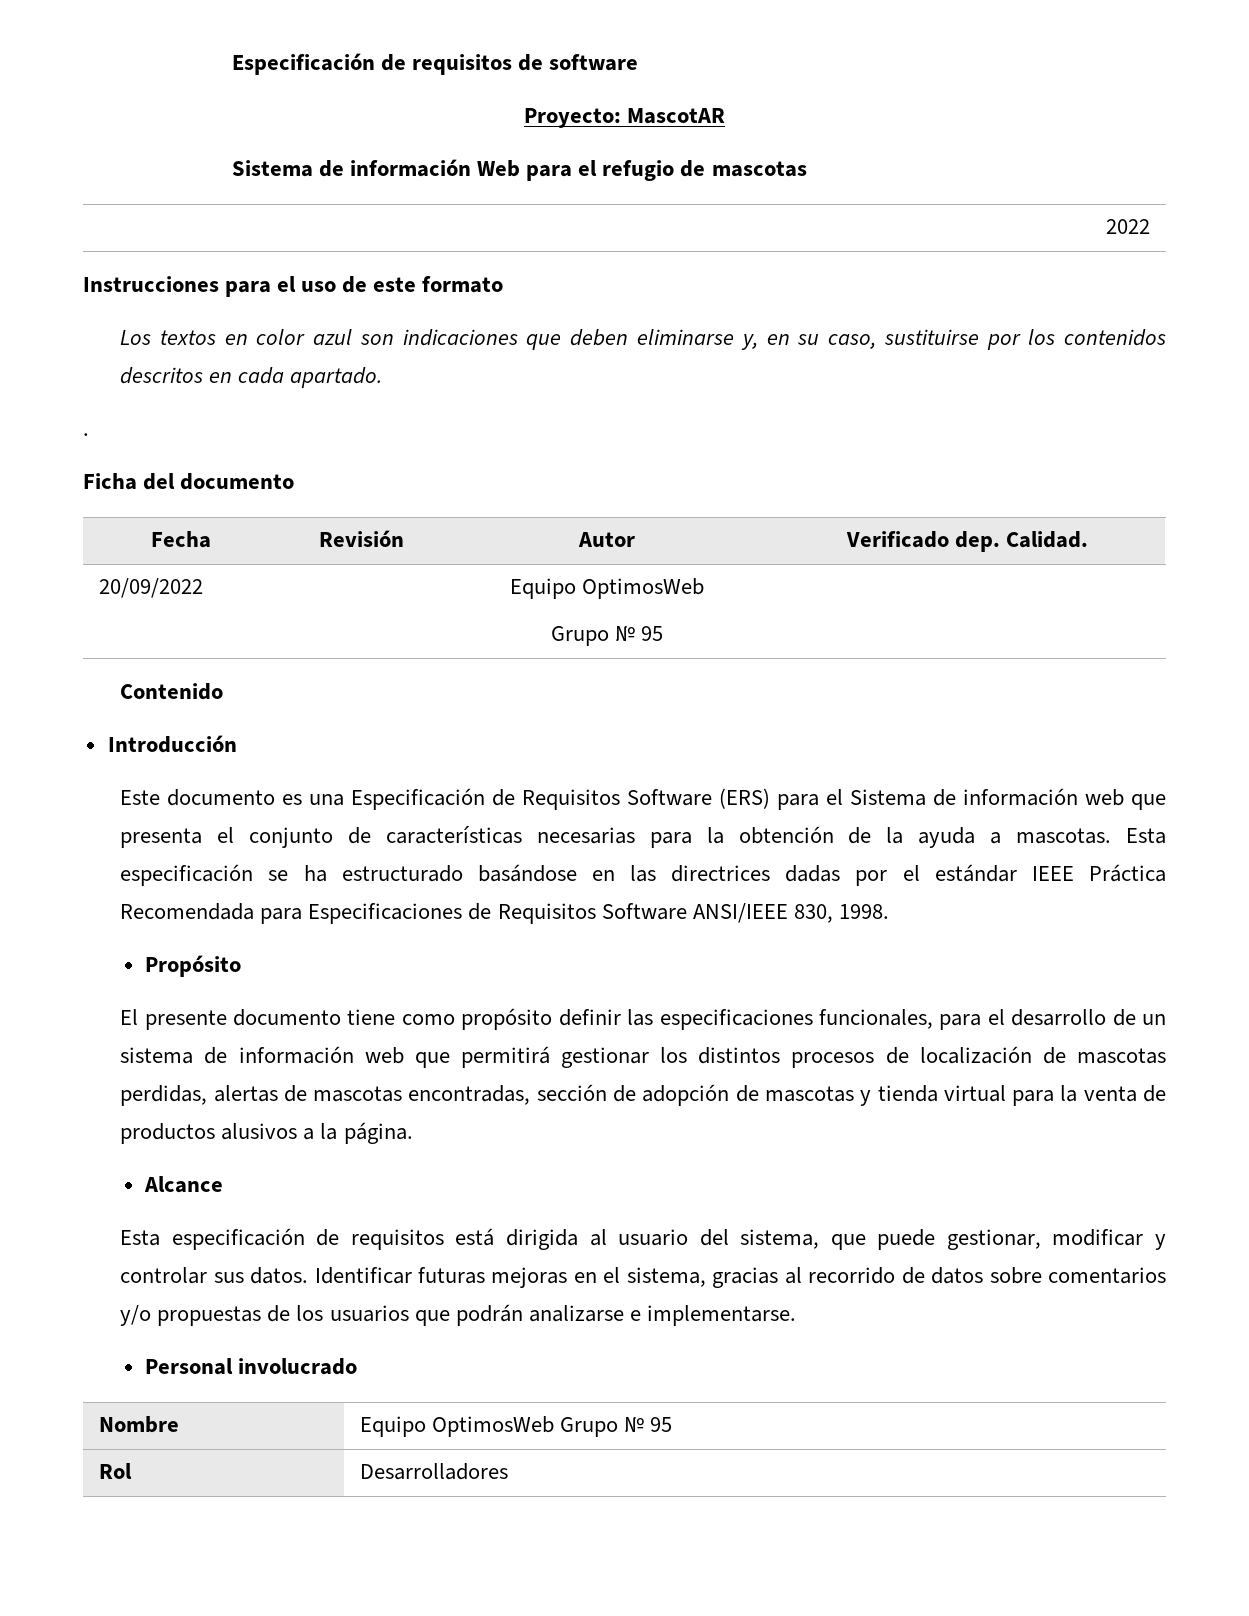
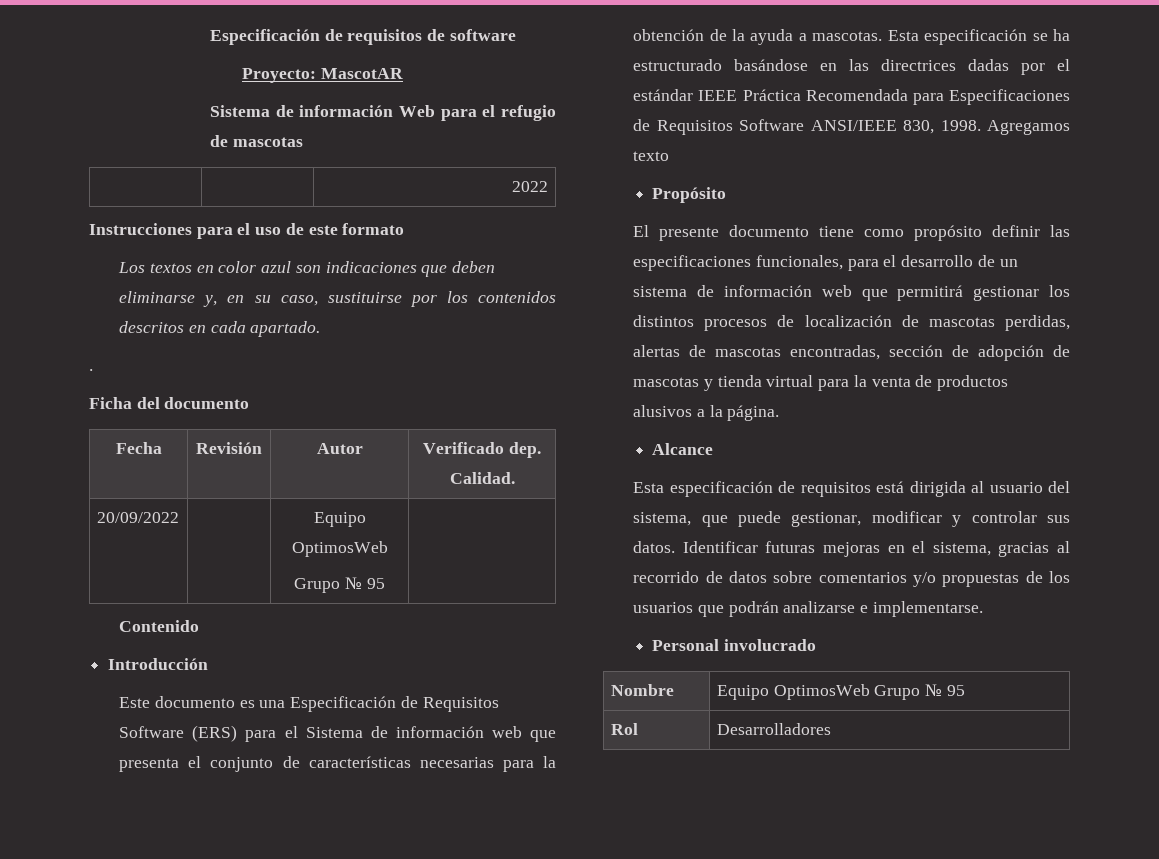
+ Agregamos texto

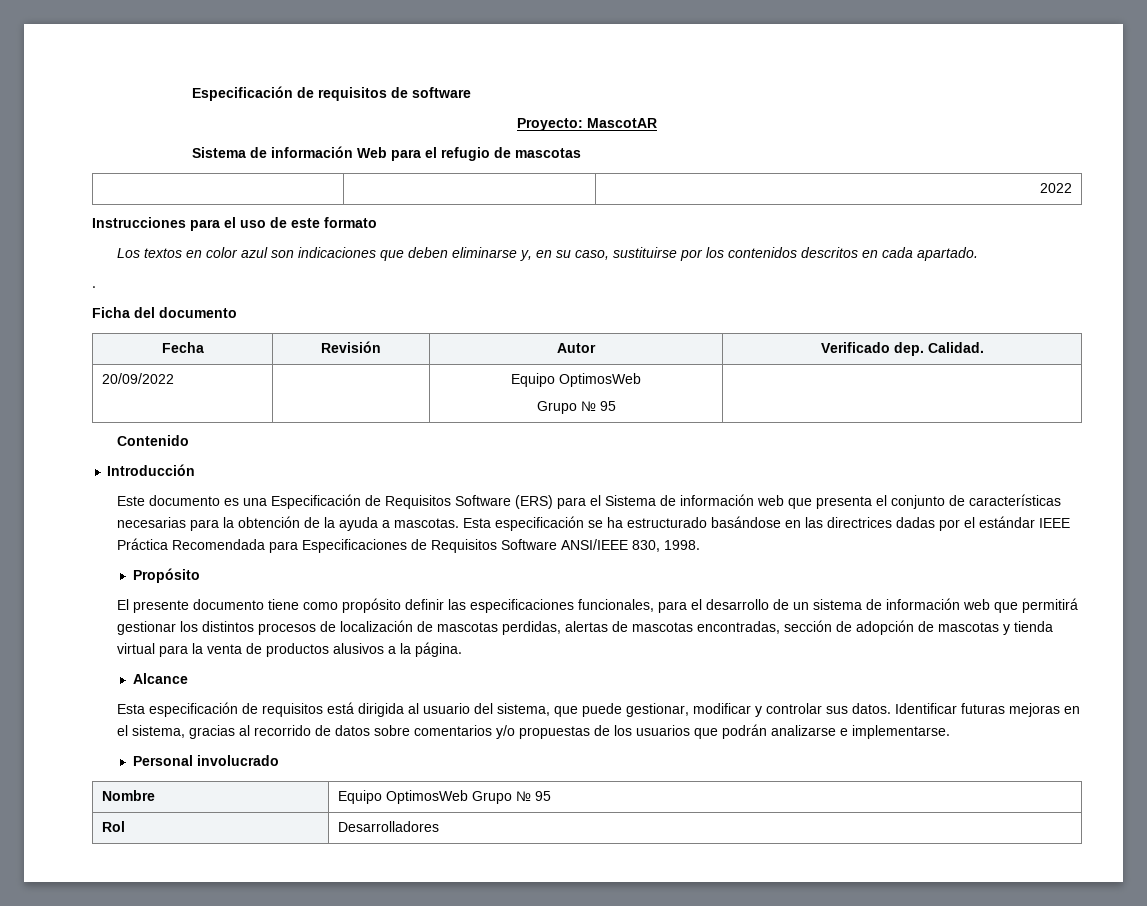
- Agregamos texto

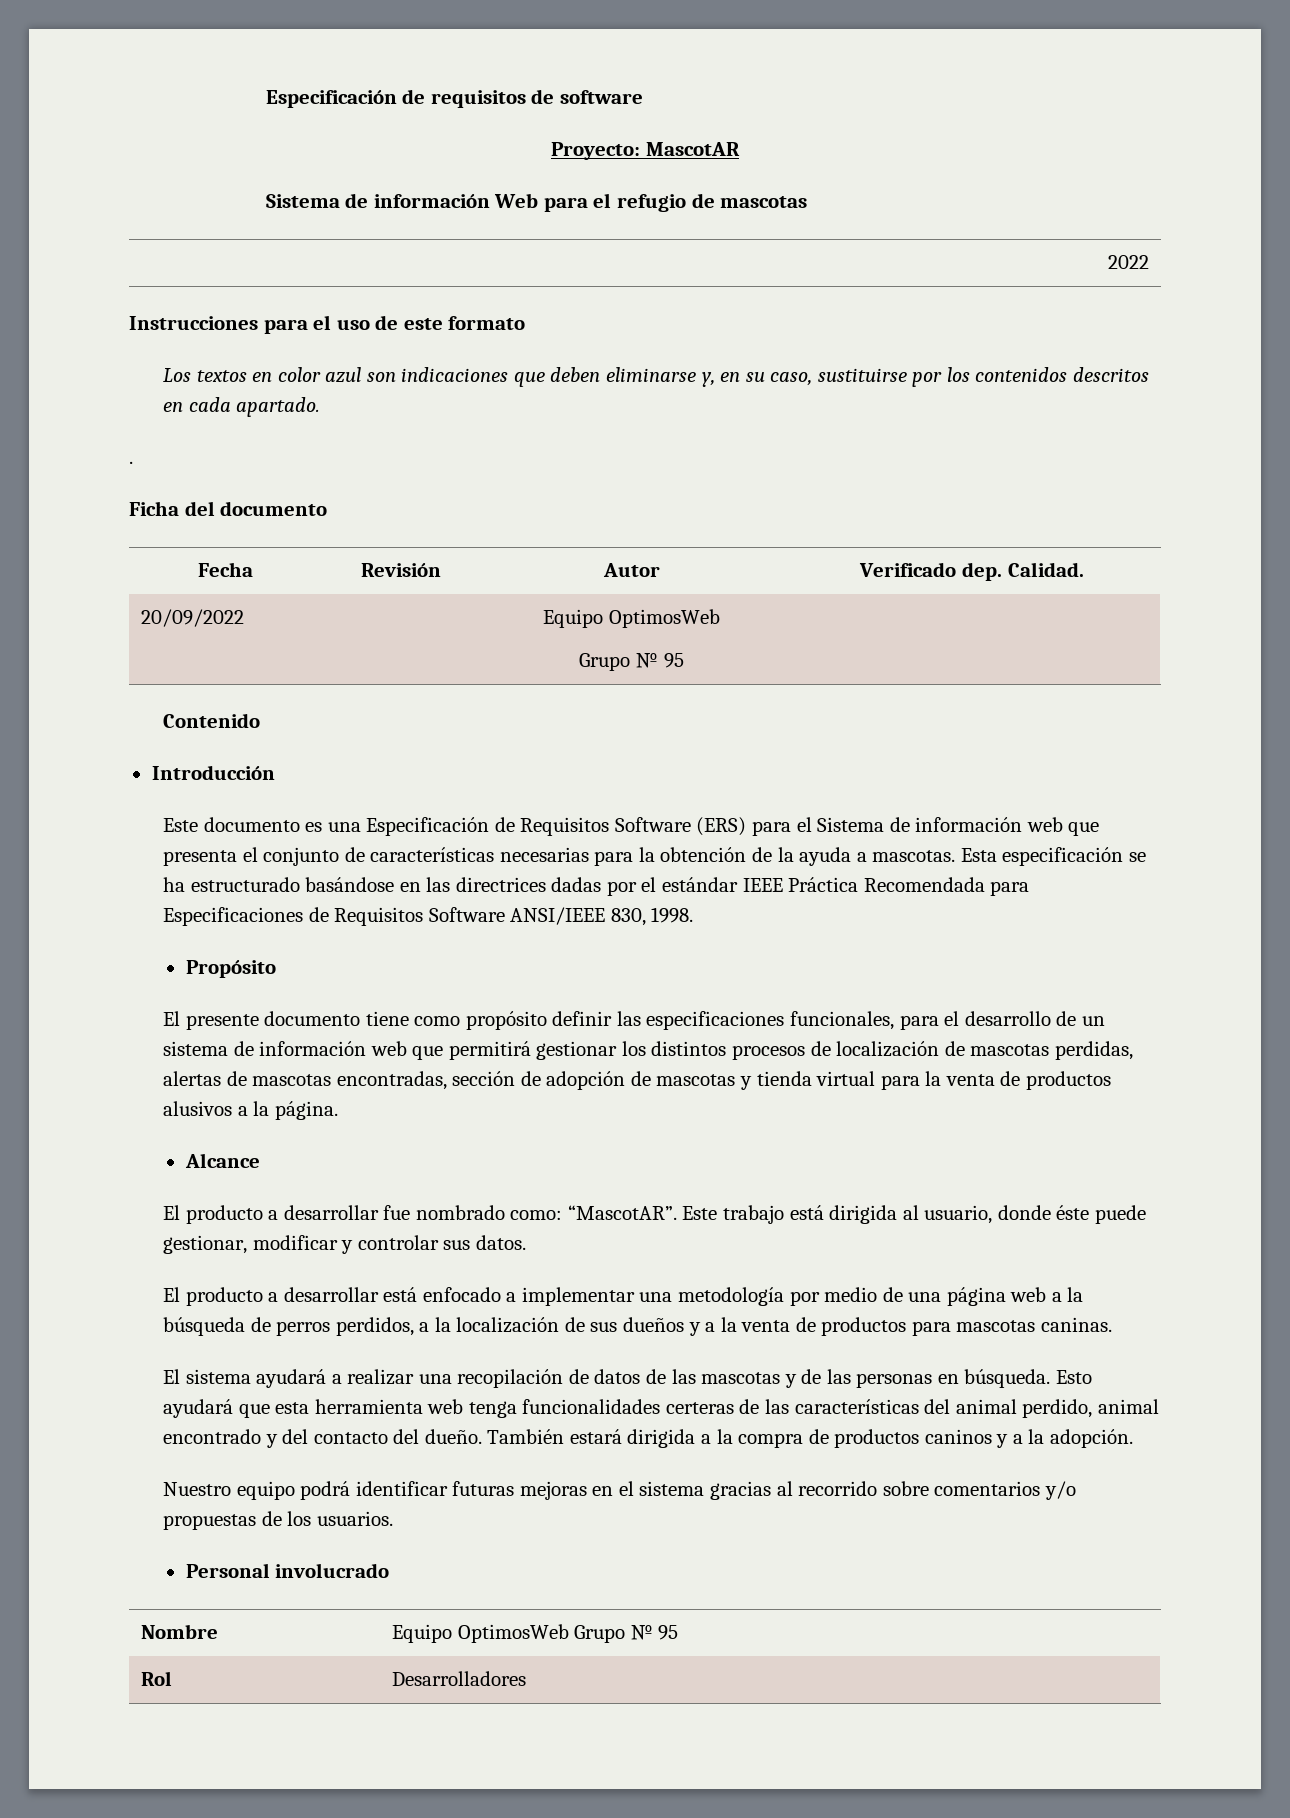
- Esta especificación de requisitos está dirigida al usuario del sistema, que puede gestionar, modificar y controlar sus datos. Identificar futuras mejoras en el sistema, gracias al recorrido de datos sobre comentarios y/o propuestas de los usuarios que podrán analizarse e implementarse.
+ El producto a desarrollar fue nombrado como: “MascotAR”. Este trabajo está dirigida al usuario, donde éste puede gestionar, modificar y controlar sus datos.
+ El producto a desarrollar está enfocado a implementar una metodología por medio de una página web a la búsqueda de perros perdidos, a la localización de sus dueños y a la venta de productos para mascotas caninas.
+ El sistema ayudará a realizar una recopilación de datos de las mascotas y de las personas en búsqueda. Esto ayudará que esta herramienta web tenga funcionalidades certeras de las características del animal perdido, animal encontrado y del contacto del dueño. También estará dirigida a la compra de productos caninos y a la adopción.
+ Nuestro equipo podrá identificar futuras mejoras en el sistema gracias al recorrido sobre comentarios y/o propuestas de los usuarios.

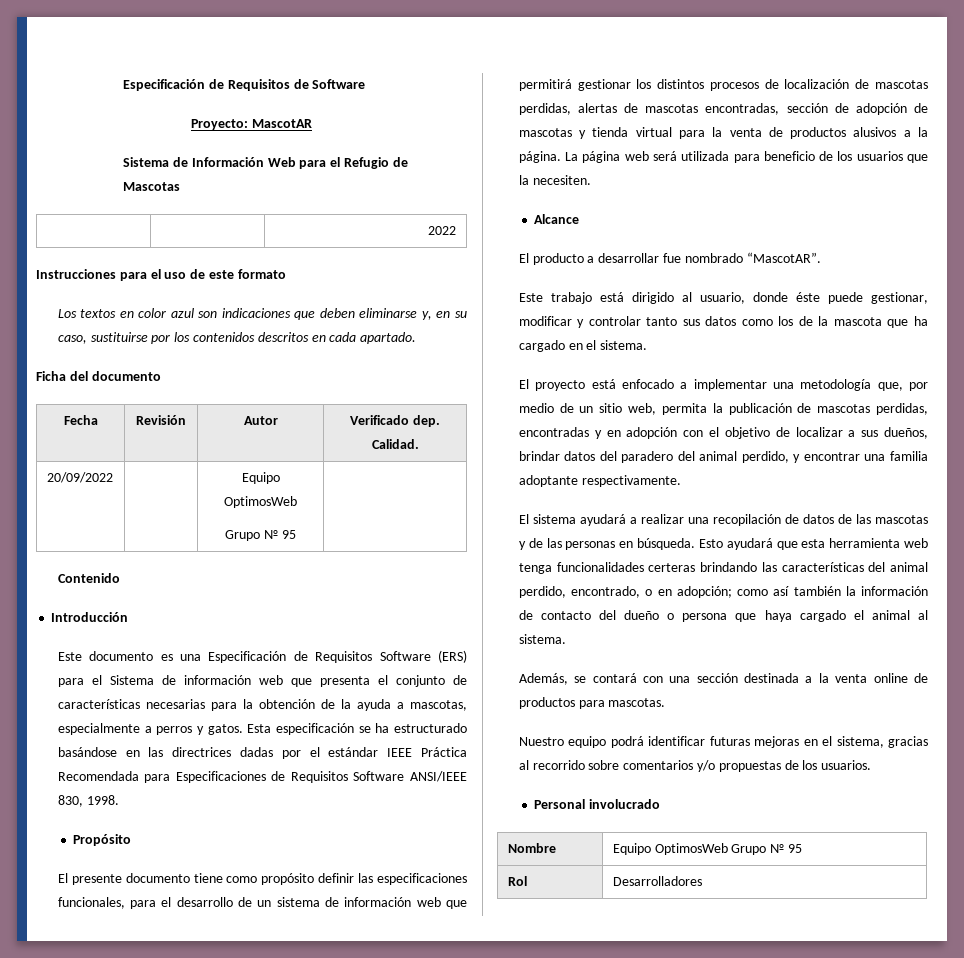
- Especificación de requisitos de software
+ Especificación de Requisitos de Software
- Sistema de información Web para el refugio de mascotas
+ Sistema de Información Web para el Refugio de Mascotas
- .
- Este documento es una Especificación de Requisitos Software (ERS) para el Sistema de información web que presenta el conjunto de características necesarias para la obtención de la ayuda a mascotas.
+ Este documento es una Especificación de Requisitos Software (ERS) para el Sistema de información web que presenta el conjunto de características necesarias para la obtención de la ayuda a mascotas, especialmente a perros y gatos.
+ La página web será utilizada para beneficio de los usuarios que la necesiten.
- El producto a desarrollar fue nombrado como: “MascotAR”. Este trabajo está dirigida al usuario, donde éste puede gestionar, modificar y controlar sus datos.
- El producto a desarrollar está enfocado a implementar una metodología por medio de una página web a la búsqueda de perros perdidos, a la localización de sus dueños y a la venta de productos para mascotas caninas.
+ El producto a desarrollar fue nombrado “MascotAR”.
+ Este trabajo está dirigido al usuario, donde éste puede gestionar, modificar y controlar tanto sus datos como los de la mascota que ha cargado en el sistema.
+ El proyecto está enfocado a implementar una metodología que, por medio de un sitio web, permita la publicación de mascotas perdidas, encontradas y en adopción con el objetivo de localizar a sus dueños, brindar datos del paradero del animal perdido, y encontrar una familia adoptante respectivamente.
- Esto ayudará que esta herramienta web tenga funcionalidades certeras de las características del animal perdido, animal encontrado y del contacto del dueño. También estará dirigida a la compra de productos caninos y a la adopción.
+ Esto ayudará que esta herramienta web tenga funcionalidades certeras brindando las características del animal perdido, encontrado, o en adopción; como así también la información de contacto del dueño o persona que haya cargado el animal al sistema.
+ Además, se contará con una sección destinada a la venta online de productos para mascotas.
- Nuestro equipo podrá identificar futuras mejoras en el sistema gracias al recorrido sobre comentarios y/o propuestas de los usuarios.
+ Nuestro equipo podrá identificar futuras mejoras en el sistema, gracias al recorrido sobre comentarios y/o propuestas de los usuarios.

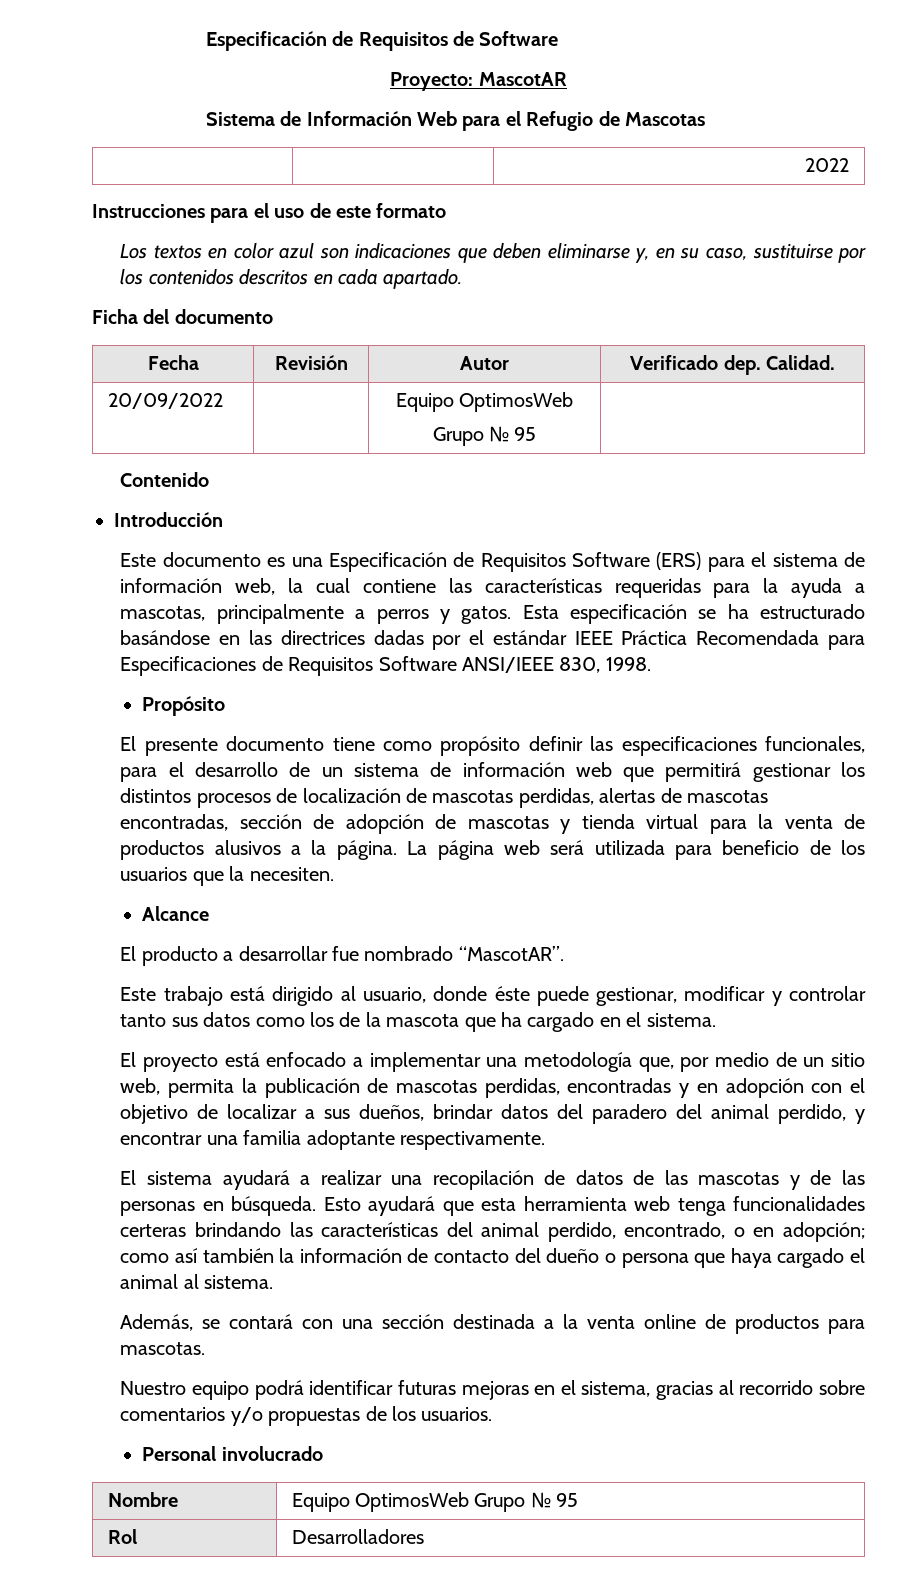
- Este documento es una Especificación de Requisitos Software (ERS) para el Sistema de información web que presenta el conjunto de características necesarias para la obtención de la ayuda a mascotas, especialmente a perros y gatos.
+ Este documento es una Especificación de Requisitos Software (ERS) para el sistema de información web, la cual contiene las características requeridas para la ayuda a mascotas, principalmente a perros y gatos.

